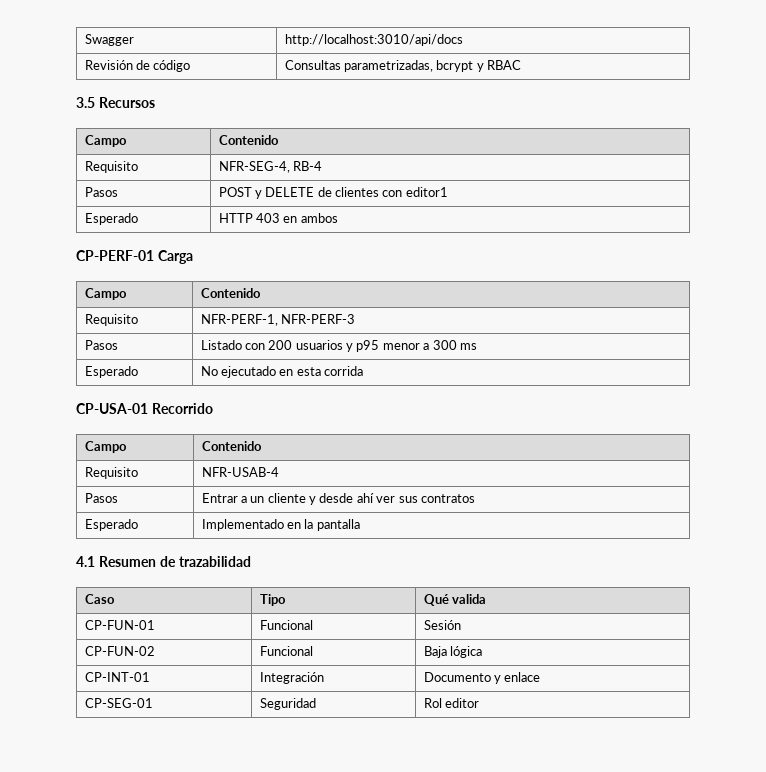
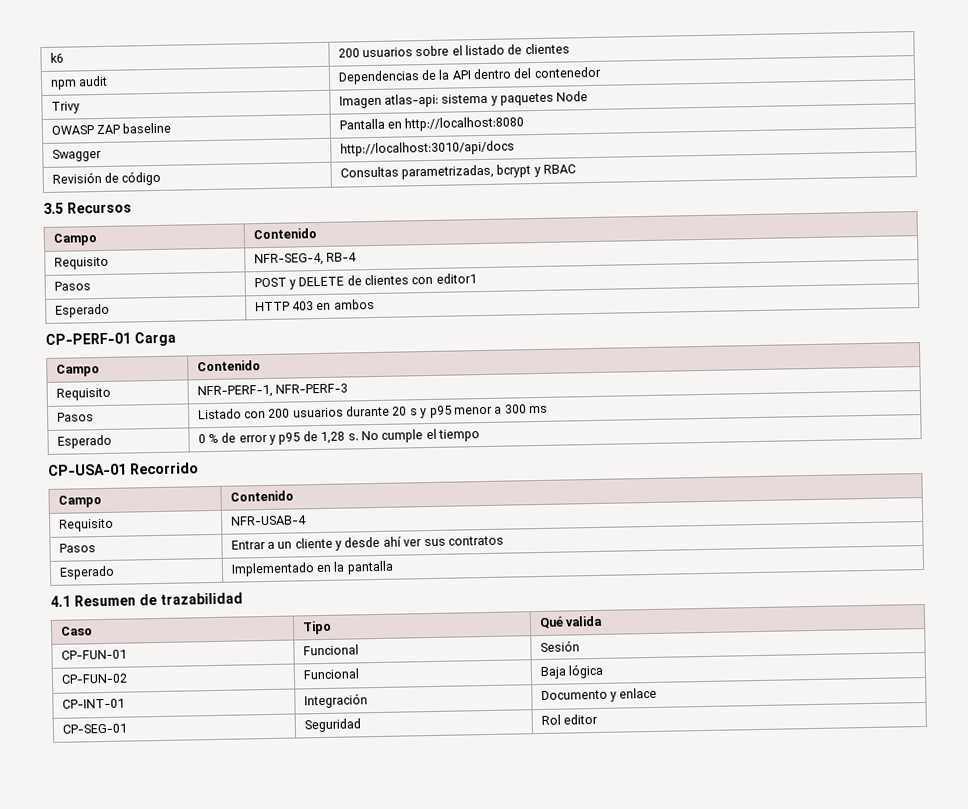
+ k6 | 200 usuarios sobre el listado de clientes
+ npm audit | Dependencias de la API dentro del contenedor
+ Trivy | Imagen atlas-api: sistema y paquetes Node
+ OWASP ZAP baseline | Pantalla en http://localhost:8080
- Pasos | Listado con 200 usuarios y p95 menor a 300 ms
+ Pasos | Listado con 200 usuarios durante 20 s y p95 menor a 300 ms
- Esperado | No ejecutado en esta corrida
+ Esperado | 0 % de error y p95 de 1,28 s. No cumple el tiempo

